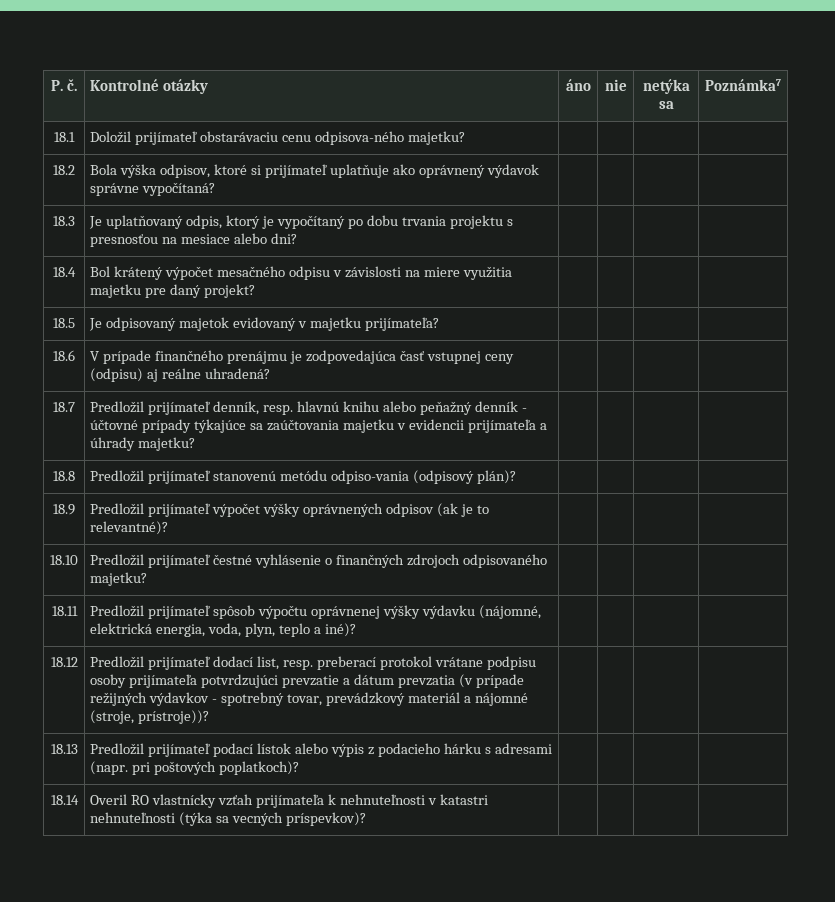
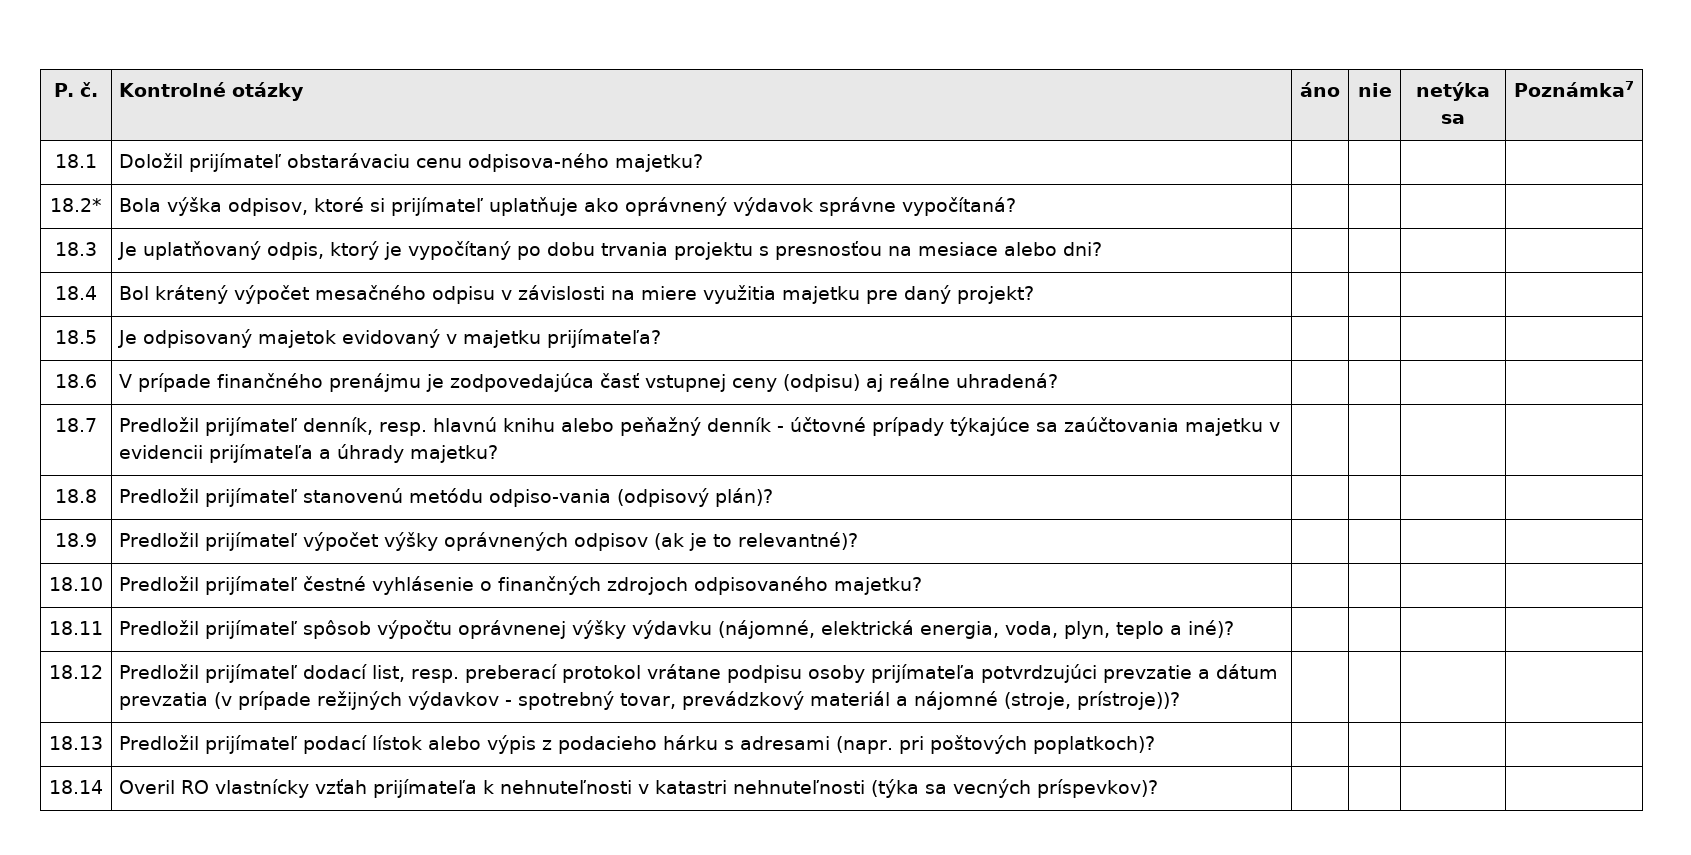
- 18.2 | Bola výška odpisov, ktoré si prijímateľ uplatňuje ako oprávnený výdavok správne vypočítaná? | | | |
+ 18.2* | Bola výška odpisov, ktoré si prijímateľ uplatňuje ako oprávnený výdavok správne vypočítaná? | | | |

